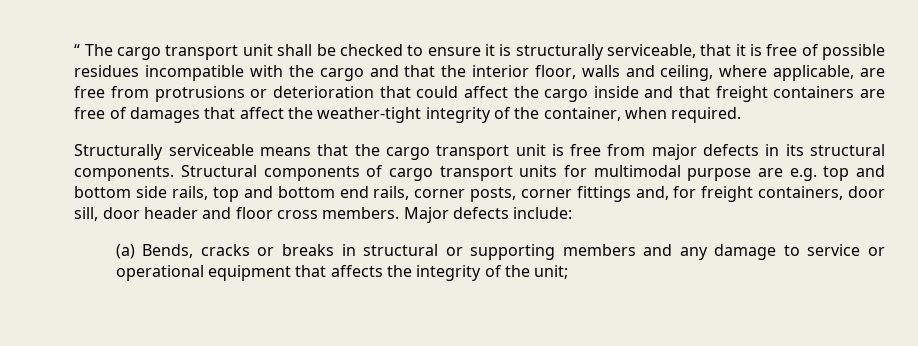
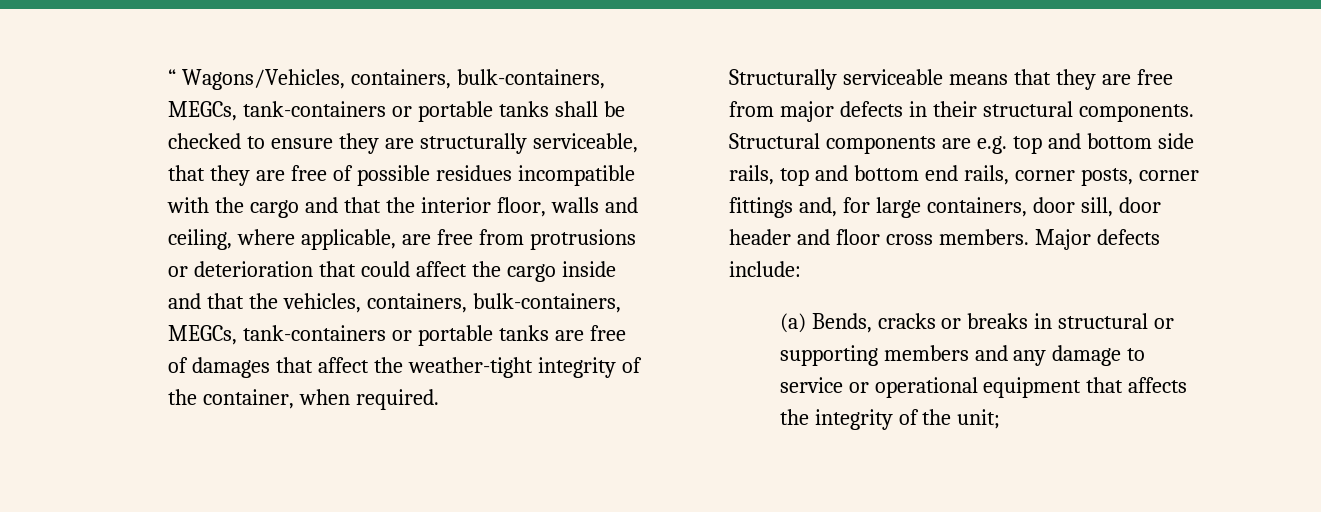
- “ The cargo transport unit shall be checked to ensure it is structurally serviceable, that it is free of possible residues incompatible with the cargo and that the interior floor, walls and ceiling, where applicable, are free from protrusions or deterioration that could affect the cargo inside and that freight containers are free of damages that affect the weather-tight integrity of the container, when required.
+ “ Wagons/Vehicles, containers, bulk-containers, MEGCs, tank-containers or portable tanks shall be checked to ensure they are structurally serviceable, that they are free of possible residues incompatible with the cargo and that the interior floor, walls and ceiling, where applicable, are free from protrusions or deterioration that could affect the cargo inside and that the vehicles, containers, bulk-containers, MEGCs, tank-containers or portable tanks are free of damages that affect the weather-tight integrity of the container, when required.
- Structurally serviceable means that the cargo transport unit is free from major defects in its structural components.
+ Structurally serviceable means that they are free from major defects in their structural components.
- Structural components of cargo transport units for multimodal purpose are e.g. top and bottom side rails, top and bottom end rails, corner posts, corner fittings and, for freight containers, door sill, door header and floor cross members.
+ Structural components are e.g. top and bottom side rails, top and bottom end rails, corner posts, corner fittings and, for large containers, door sill, door header and floor cross members.

